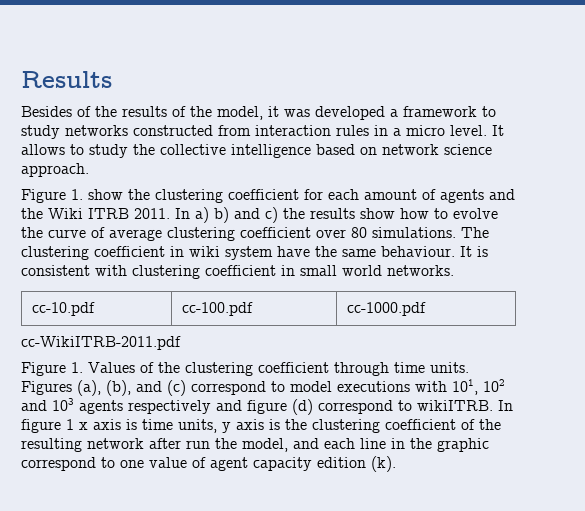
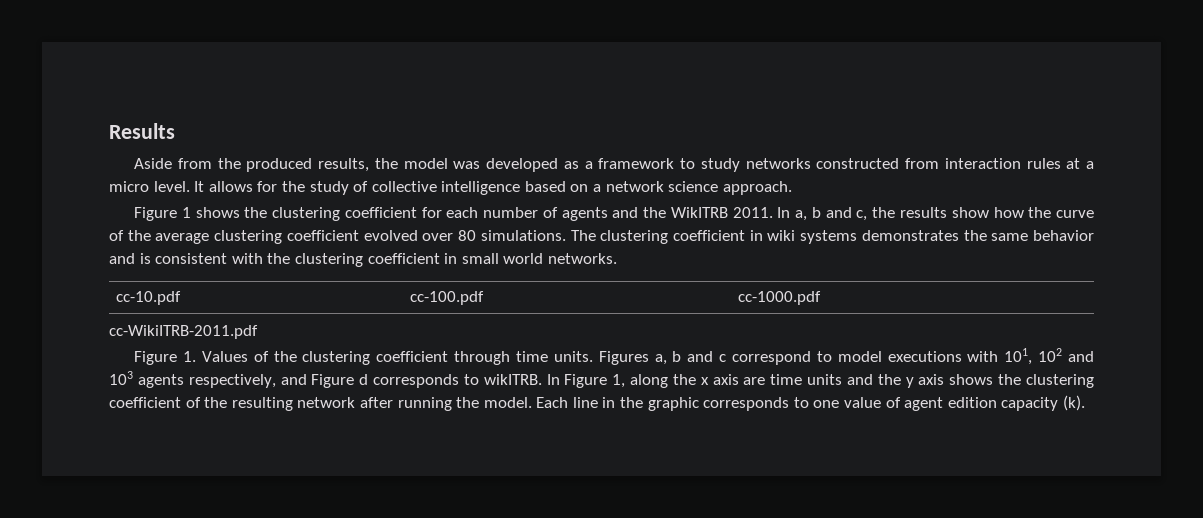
- Besides of the results of the model, it was developed a framework to study networks constructed from interaction rules in a micro level.
+ Aside from the produced results, the model was developed as a framework to study networks constructed from interaction rules at a micro level.
- It allows to study the collective intelligence based on network science approach.
+ It allows for the study of collective intelligence based on a network science approach.
- Figure 1. show the clustering coefficient for each amount of agents and the Wiki ITRB 2011. In a) b) and c) the results show how to evolve the curve of average clustering coefficient over 80 simulations.
+ Figure 1 shows the clustering coefficient for each number of agents and the WikITRB 2011. In a, b and c, the results show how the curve of the average clustering coefficient evolved over 80 simulations.
- The clustering coefficient in wiki system have the same behaviour. It is consistent with clustering coefficient in small world networks.
+ The clustering coefficient in wiki systems demonstrates the same behavior and is consistent with the clustering coefficient in small world networks.
- Figures (a), (b), and (c) correspond to model executions with 101, 102 and 103 agents respectively and figure (d) correspond to wikiITRB. In figure 1 x axis is time units, y axis is the clustering coefficient of the resulting network after run the model, and each line in the graphic correspond to one value of agent capacity edition (k).
+ Figures a, b and c correspond to model executions with 101, 102 and 103 agents respectively, and Figure d corresponds to wikITRB. In Figure 1, along the x axis are time units and the y axis shows the clustering coefficient of the resulting network after running the model. Each line in the graphic corresponds to one value of agent edition capacity (k).

